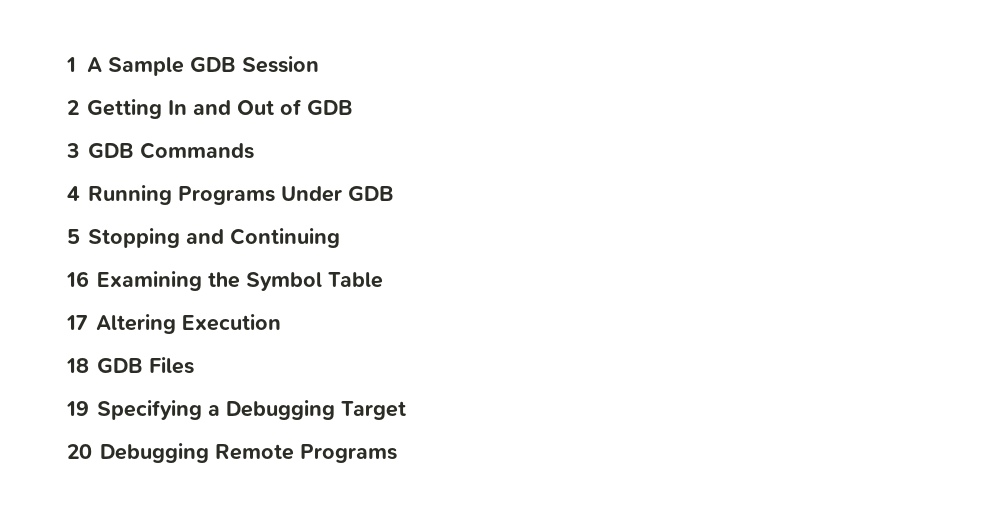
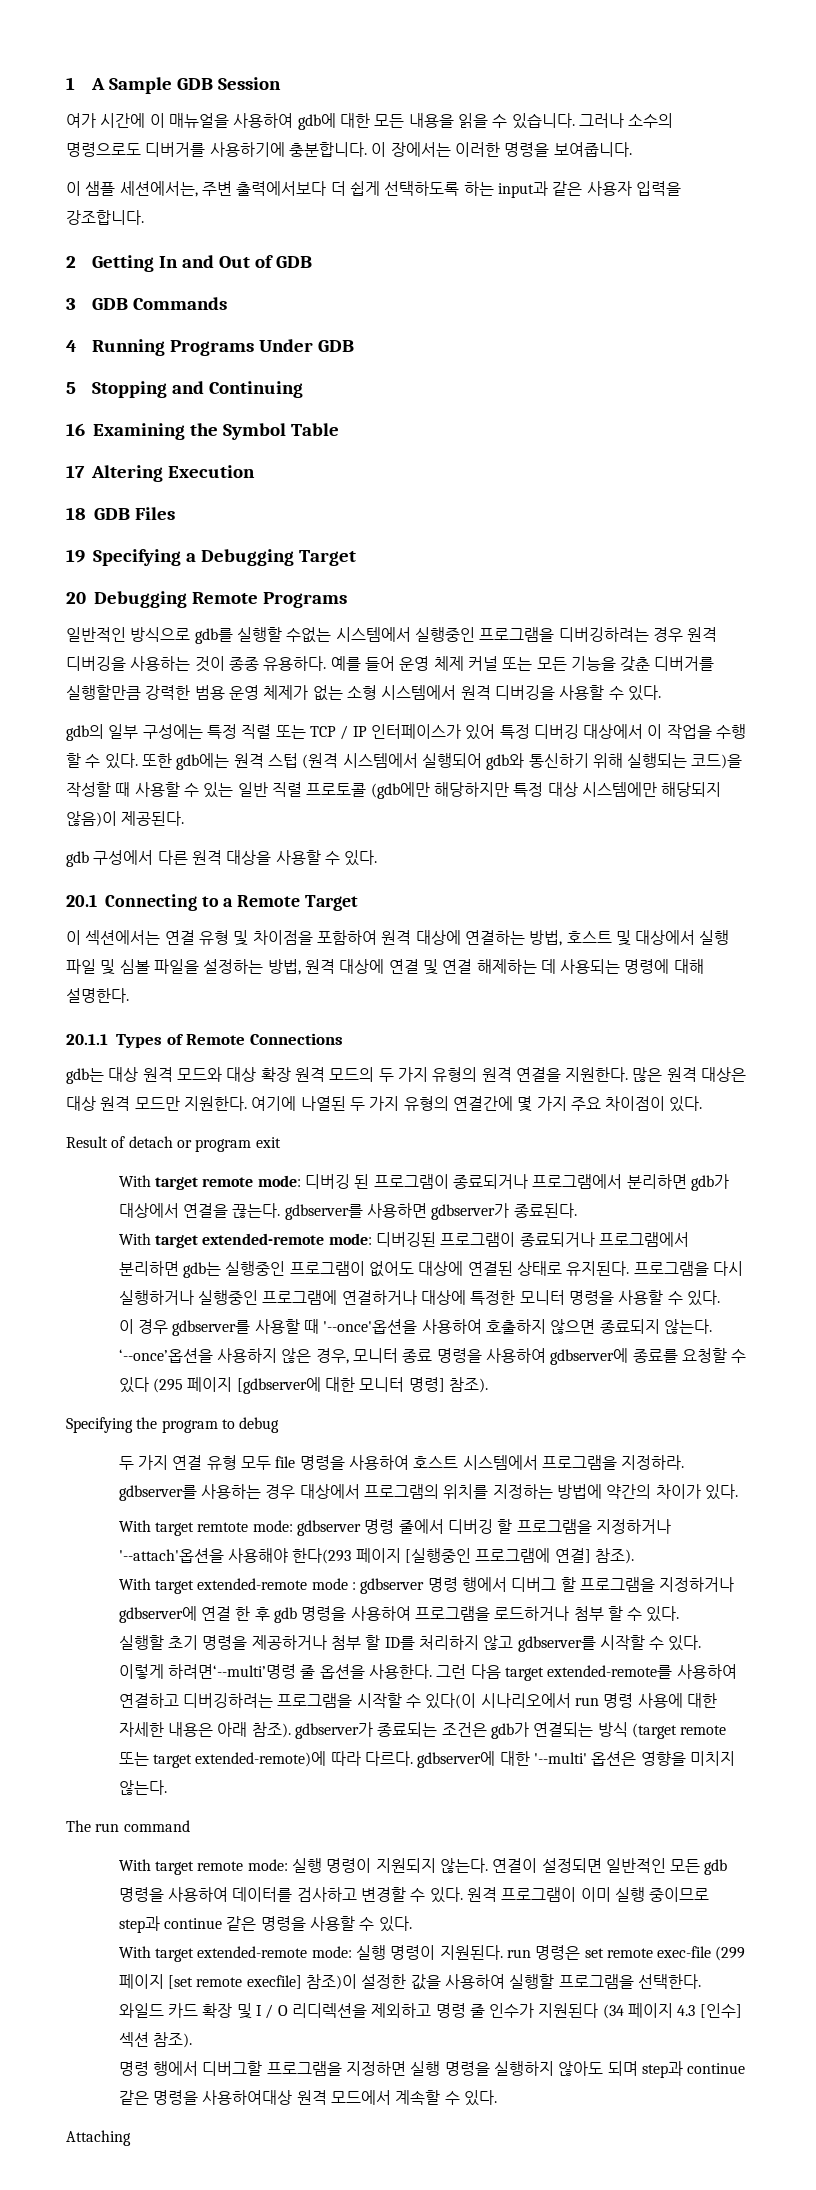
+ 여가 시간에 이 매뉴얼을 사용하여 gdb에 대한 모든 내용을 읽을 수 있습니다. 그러나 소수의 명령으로도 디버거를 사용하기에 충분합니다. 이 장에서는 이러한 명령을 보여줍니다.
+ 이 샘플 세션에서는, 주변 출력에서보다 더 쉽게 선택하도록 하는 input과 같은 사용자 입력을 강조합니다.
+ 일반적인 방식으로 gdb를 실행할 수없는 시스템에서 실행중인 프로그램을 디버깅하려는 경우 원격 디버깅을 사용하는 것이 종종 유용하다. 예를 들어 운영 체제 커널 또는 모든 기능을 갖춘 디버거를 실행할만큼 강력한 범용 운영 체제가 없는 소형 시스템에서 원격 디버깅을 사용할 수 있다.
+ gdb의 일부 구성에는 특정 직렬 또는 TCP / IP 인터페이스가 있어 특정 디버깅 대상에서 이 작업을 수행 할 수 있다. 또한 gdb에는 원격 스텁 (원격 시스템에서 실행되어 gdb와 통신하기 위해 실행되는 코드)을 작성할 때 사용할 수 있는 일반 직렬 프로토콜 (gdb에만 해당하지만 특정 대상 시스템에만 해당되지 않음)이 제공된다.
+ gdb 구성에서 다른 원격 대상을 사용할 수 있다.
+ 20.1 Connecting to a Remote Target
+ 이 섹션에서는 연결 유형 및 차이점을 포함하여 원격 대상에 연결하는 방법, 호스트 및 대상에서 실행 파일 및 심볼 파일을 설정하는 방법, 원격 대상에 연결 및 연결 해제하는 데 사용되는 명령에 대해 설명한다.
+ 20.1.1 Types of Remote Connections
+ gdb는 대상 원격 모드와 대상 확장 원격 모드의 두 가지 유형의 원격 연결을 지원한다. 많은 원격 대상은 대상 원격 모드만 지원한다. 여기에 나열된 두 가지 유형의 연결간에 몇 가지 주요 차이점이 있다.
+ Result of detach or program exit
+ With target remote mode: 디버깅 된 프로그램이 종료되거나 프로그램에서 분리하면 gdb가 대상에서 연결을 끊는다. gdbserver를 사용하면 gdbserver가 종료된다.
+ With target extended-remote mode: 디버깅된 프로그램이 종료되거나 프로그램에서 분리하면 gdb는 실행중인 프로그램이 없어도 대상에 연결된 상태로 유지된다. 프로그램을 다시 실행하거나 실행중인 프로그램에 연결하거나 대상에 특정한 모니터 명령을 사용할 수 있다.
+ 이 경우 gdbserver를 사용할 때 '--once'옵션을 사용하여 호출하지 않으면 종료되지 않는다. ‘--once’옵션을 사용하지 않은 경우, 모니터 종료 명령을 사용하여 gdbserver에 종료를 요청할 수 있다 (295 페이지 [gdbserver에 대한 모니터 명령] 참조).
+ Specifying the program to debug
+ 두 가지 연결 유형 모두 file 명령을 사용하여 호스트 시스템에서 프로그램을 지정하라. gdbserver를 사용하는 경우 대상에서 프로그램의 위치를 지정하는 방법에 약간의 차이가 있다.
+ With target remtote mode: gdbserver 명령 줄에서 디버깅 할 프로그램을 지정하거나 '--attach'옵션을 사용해야 한다(293 페이지 [실행중인 프로그램에 연결] 참조).
+ With target extended-remote mode : gdbserver 명령 행에서 디버그 할 프로그램을 지정하거나 gdbserver에 연결 한 후 gdb 명령을 사용하여 프로그램을 로드하거나 첨부 할 수 있다.
+ 실행할 초기 명령을 제공하거나 첨부 할 ID를 처리하지 않고 gdbserver를 시작할 수 있다. 이렇게 하려면‘--multi’명령 줄 옵션을 사용한다. 그런 다음 target extended-remote를 사용하여 연결하고 디버깅하려는 프로그램을 시작할 수 있다(이 시나리오에서 run 명령 사용에 대한 자세한 내용은 아래 참조). gdbserver가 종료되는 조건은 gdb가 연결되는 방식 (target remote 또는 target extended-remote)에 따라 다르다. gdbserver에 대한 '--multi' 옵션은 영향을 미치지 않는다.
+ The run command
+ With target remote mode: 실행 명령이 지원되지 않는다. 연결이 설정되면 일반적인 모든 gdb 명령을 사용하여 데이터를 검사하고 변경할 수 있다. 원격 프로그램이 이미 실행 중이므로 step과 continue 같은 명령을 사용할 수 있다.
+ With target extended-remote mode: 실행 명령이 지원된다. run 명령은 set remote exec-file (299 페이지 [set remote execfile] 참조)이 설정한 값을 사용하여 실행할 프로그램을 선택한다. 와일드 카드 확장 및 I / O 리디렉션을 제외하고 명령 줄 인수가 지원된다 (34 페이지 4.3 [인수] 섹션 참조).
+ 명령 행에서 디버그할 프로그램을 지정하면 실행 명령을 실행하지 않아도 되며 step과 continue 같은 명령을 사용하여대상 원격 모드에서 계속할 수 있다.
+ Attaching

